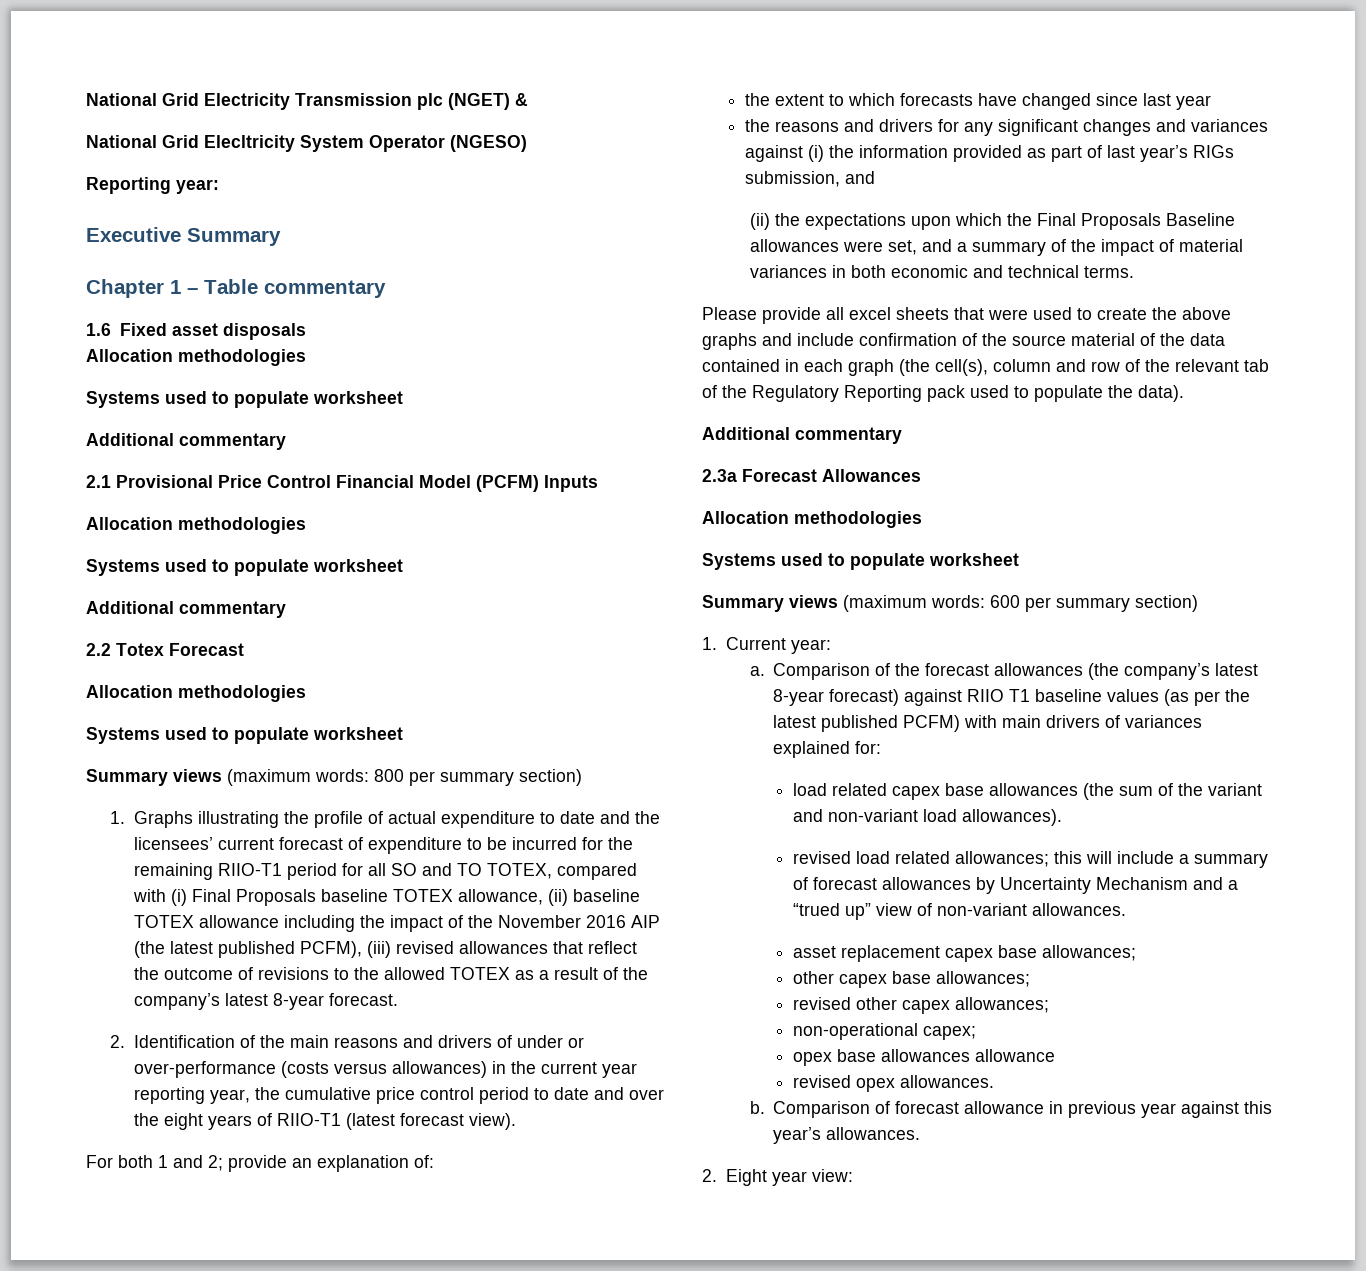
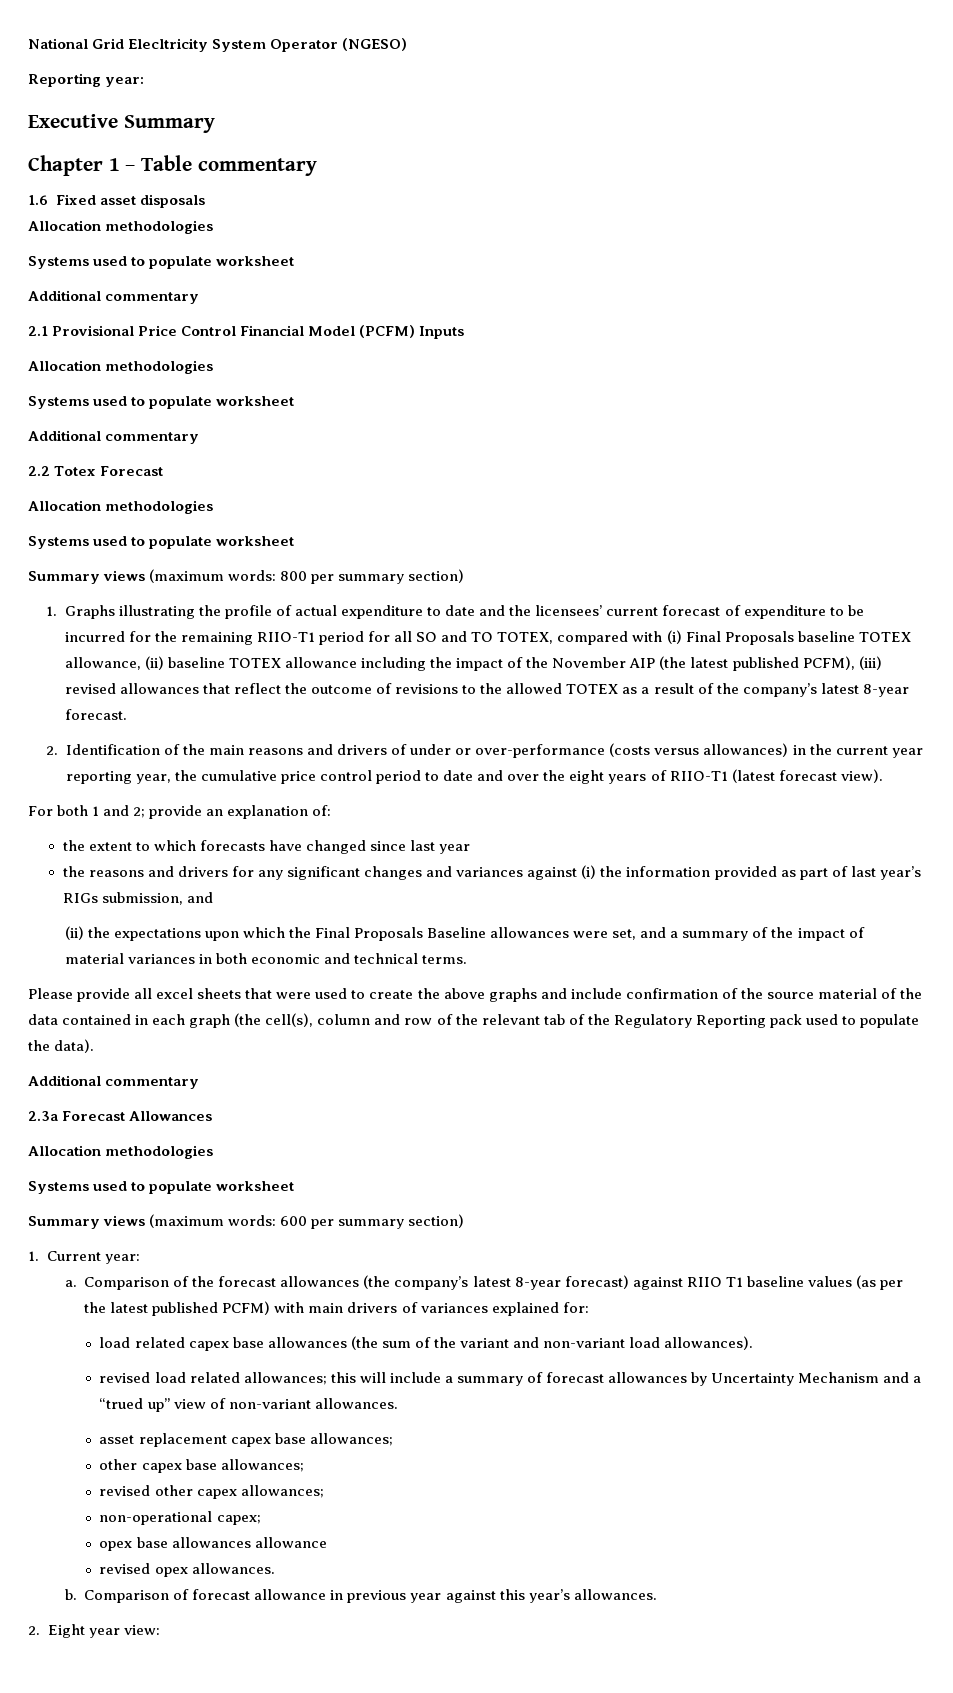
- National Grid Electricity Transmission plc (NGET) &
- 1. Graphs illustrating the profile of actual expenditure to date and the licensees’ current forecast of expenditure to be incurred for the remaining RIIO-T1 period for all SO and TO TOTEX, compared with (i) Final Proposals baseline TOTEX allowance, (ii) baseline TOTEX allowance including the impact of the November 2016 AIP (the latest published PCFM), (iii) revised allowances that reflect the outcome of revisions to the allowed TOTEX as a result of the company’s latest 8-year forecast.
+ 1. Graphs illustrating the profile of actual expenditure to date and the licensees’ current forecast of expenditure to be incurred for the remaining RIIO-T1 period for all SO and TO TOTEX, compared with (i) Final Proposals baseline TOTEX allowance, (ii) baseline TOTEX allowance including the impact of the November AIP (the latest published PCFM), (iii) revised allowances that reflect the outcome of revisions to the allowed TOTEX as a result of the company’s latest 8-year forecast.

